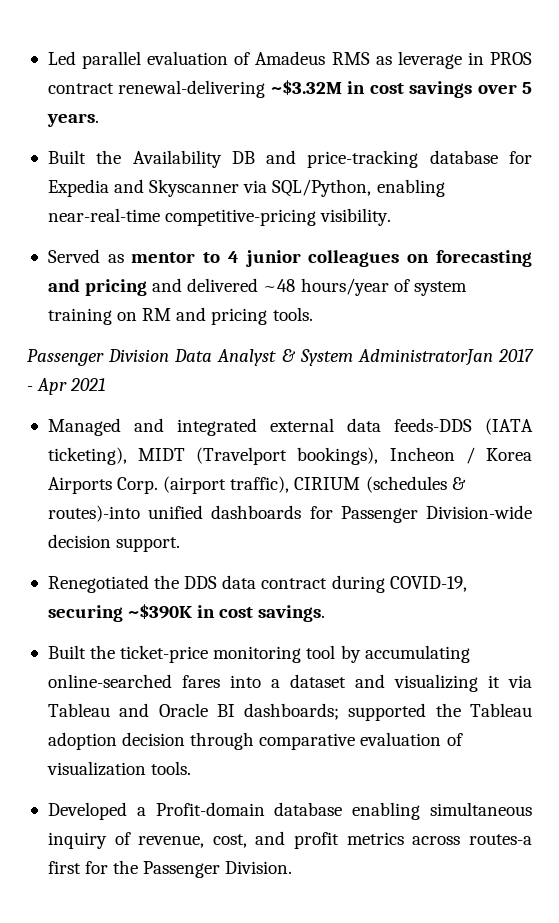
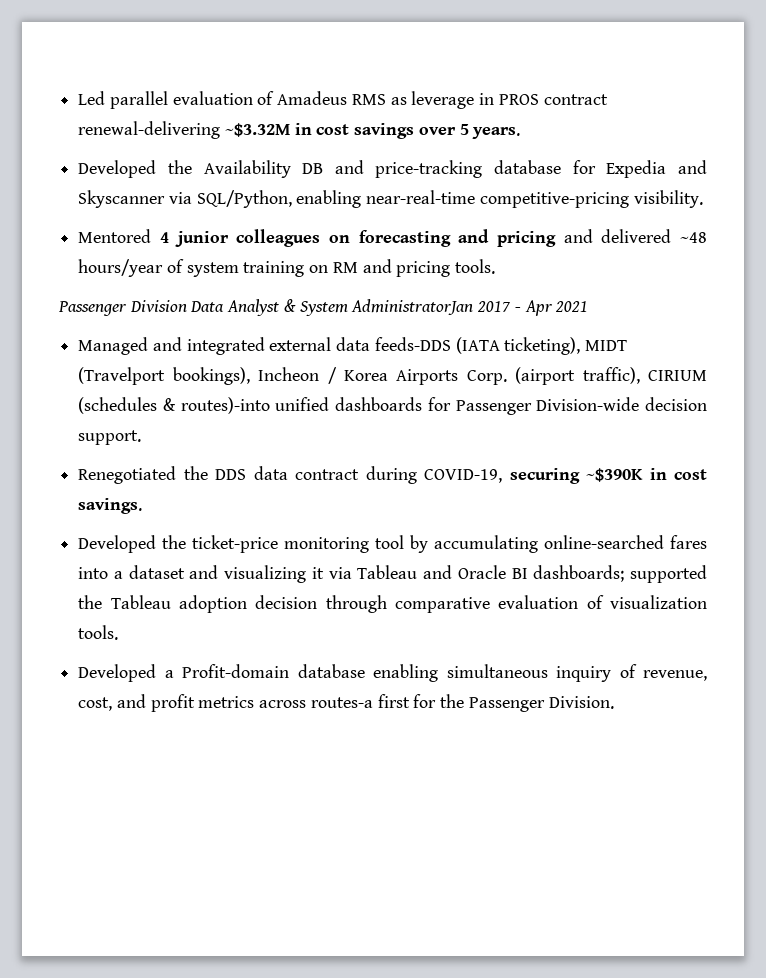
- Built the Availability DB and price-tracking database for Expedia and Skyscanner via SQL/Python, enabling near-real-time competitive-pricing visibility.
+ Developed the Availability DB and price-tracking database for Expedia and Skyscanner via SQL/Python, enabling near-real-time competitive-pricing visibility.
- Served as mentor to 4 junior colleagues on forecasting and pricing and delivered ~48 hours/year of system training on RM and pricing tools.
+ Mentored 4 junior colleagues on forecasting and pricing and delivered ~48 hours/year of system training on RM and pricing tools.
- Built the ticket-price monitoring tool by accumulating online-searched fares into a dataset and visualizing it via Tableau and Oracle BI dashboards; supported the Tableau adoption decision through comparative evaluation of visualization tools.
+ Developed the ticket-price monitoring tool by accumulating online-searched fares into a dataset and visualizing it via Tableau and Oracle BI dashboards; supported the Tableau adoption decision through comparative evaluation of visualization tools.

